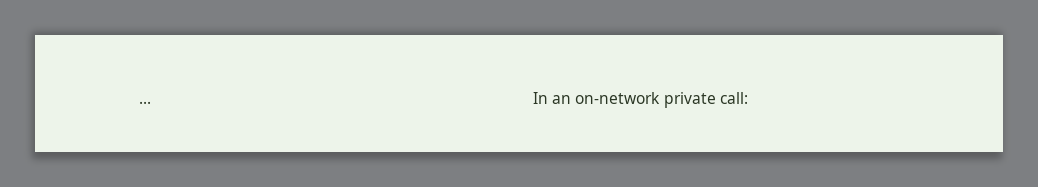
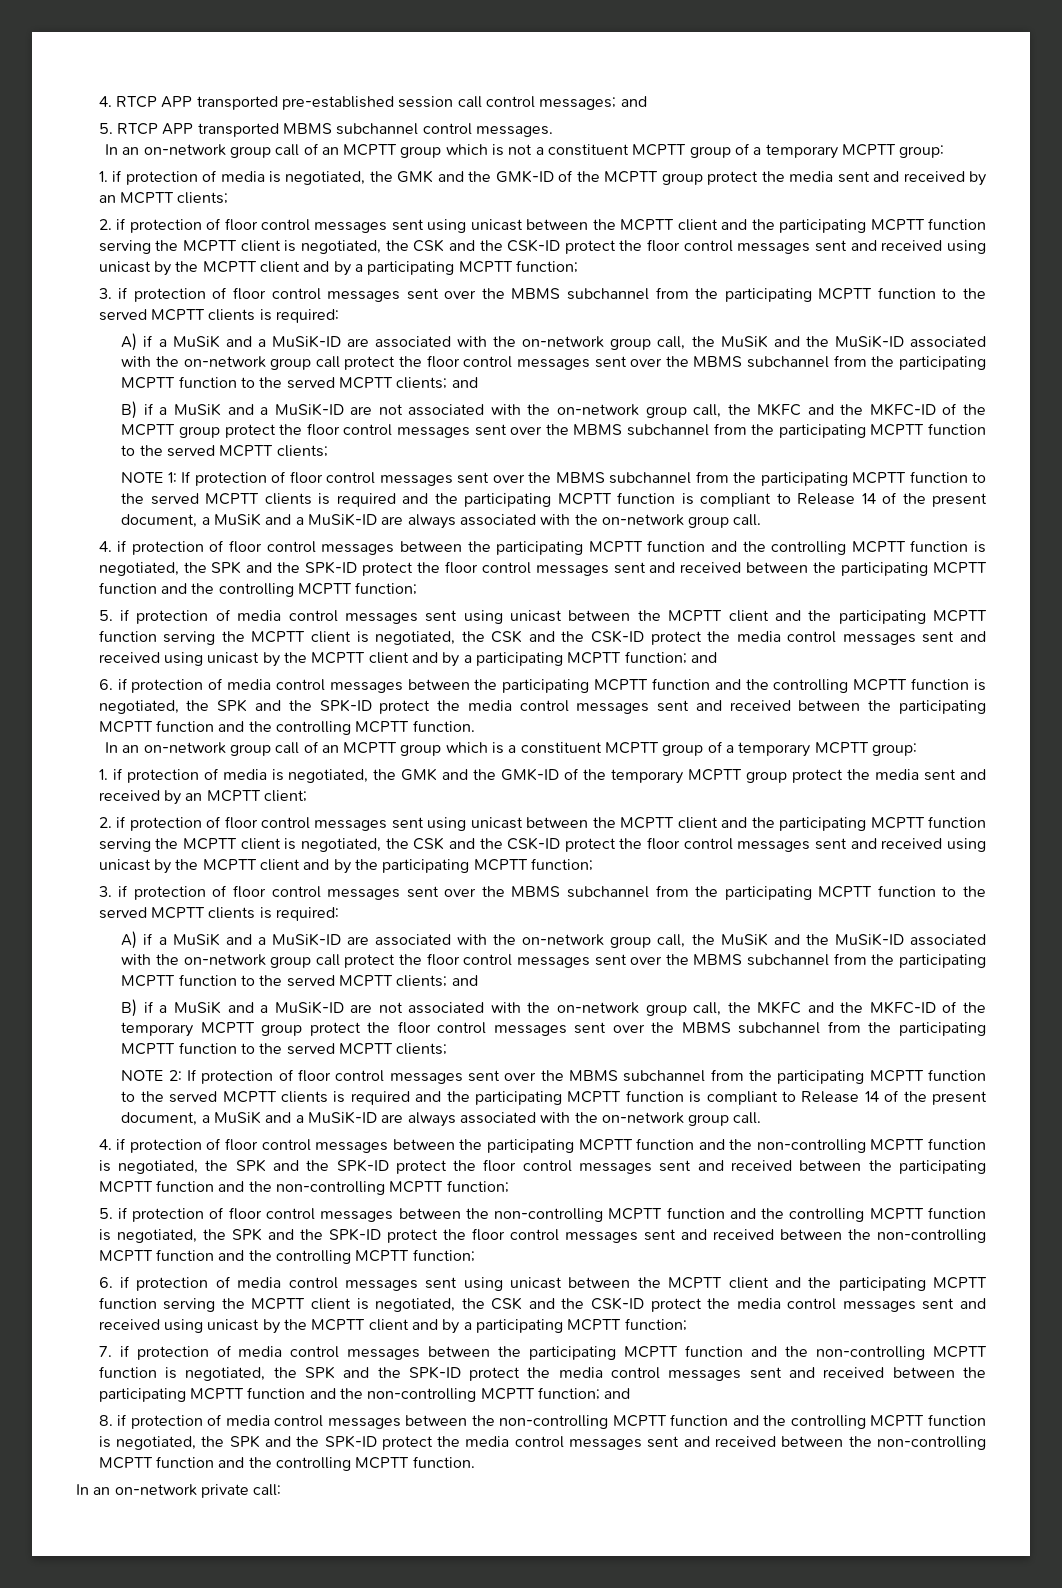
- ...
+ 4. RTCP APP transported pre-established session call control messages; and
+ 5. RTCP APP transported MBMS subchannel control messages.
+ In an on-network group call of an MCPTT group which is not a constituent MCPTT group of a temporary MCPTT group:
+ 1. if protection of media is negotiated, the GMK and the GMK-ID of the MCPTT group protect the media sent and received by an MCPTT clients;
+ 2. if protection of floor control messages sent using unicast between the MCPTT client and the participating MCPTT function serving the MCPTT client is negotiated, the CSK and the CSK-ID protect the floor control messages sent and received using unicast by the MCPTT client and by a participating MCPTT function;
+ 3. if protection of floor control messages sent over the MBMS subchannel from the participating MCPTT function to the served MCPTT clients is required:
+ A) if a MuSiK and a MuSiK-ID are associated with the on-network group call, the MuSiK and the MuSiK-ID associated with the on-network group call protect the floor control messages sent over the MBMS subchannel from the participating MCPTT function to the served MCPTT clients; and
+ B) if a MuSiK and a MuSiK-ID are not associated with the on-network group call, the MKFC and the MKFC-ID of the MCPTT group protect the floor control messages sent over the MBMS subchannel from the participating MCPTT function to the served MCPTT clients;
+ NOTE 1: If protection of floor control messages sent over the MBMS subchannel from the participating MCPTT function to the served MCPTT clients is required and the participating MCPTT function is compliant to Release 14 of the present document, a MuSiK and a MuSiK-ID are always associated with the on-network group call.
+ 4. if protection of floor control messages between the participating MCPTT function and the controlling MCPTT function is negotiated, the SPK and the SPK-ID protect the floor control messages sent and received between the participating MCPTT function and the controlling MCPTT function;
+ 5. if protection of media control messages sent using unicast between the MCPTT client and the participating MCPTT function serving the MCPTT client is negotiated, the CSK and the CSK-ID protect the media control messages sent and received using unicast by the MCPTT client and by a participating MCPTT function; and
+ 6. if protection of media control messages between the participating MCPTT function and the controlling MCPTT function is negotiated, the SPK and the SPK-ID protect the media control messages sent and received between the participating MCPTT function and the controlling MCPTT function.
+ In an on-network group call of an MCPTT group which is a constituent MCPTT group of a temporary MCPTT group:
+ 1. if protection of media is negotiated, the GMK and the GMK-ID of the temporary MCPTT group protect the media sent and received by an MCPTT client;
+ 2. if protection of floor control messages sent using unicast between the MCPTT client and the participating MCPTT function serving the MCPTT client is negotiated, the CSK and the CSK-ID protect the floor control messages sent and received using unicast by the MCPTT client and by the participating MCPTT function;
+ 3. if protection of floor control messages sent over the MBMS subchannel from the participating MCPTT function to the served MCPTT clients is required:
+ A) if a MuSiK and a MuSiK-ID are associated with the on-network group call, the MuSiK and the MuSiK-ID associated with the on-network group call protect the floor control messages sent over the MBMS subchannel from the participating MCPTT function to the served MCPTT clients; and
+ B) if a MuSiK and a MuSiK-ID are not associated with the on-network group call, the MKFC and the MKFC-ID of the temporary MCPTT group protect the floor control messages sent over the MBMS subchannel from the participating MCPTT function to the served MCPTT clients;
+ NOTE 2: If protection of floor control messages sent over the MBMS subchannel from the participating MCPTT function to the served MCPTT clients is required and the participating MCPTT function is compliant to Release 14 of the present document, a MuSiK and a MuSiK-ID are always associated with the on-network group call.
+ 4. if protection of floor control messages between the participating MCPTT function and the non-controlling MCPTT function is negotiated, the SPK and the SPK-ID protect the floor control messages sent and received between the participating MCPTT function and the non-controlling MCPTT function;
+ 5. if protection of floor control messages between the non-controlling MCPTT function and the controlling MCPTT function is negotiated, the SPK and the SPK-ID protect the floor control messages sent and received between the non-controlling MCPTT function and the controlling MCPTT function;
+ 6. if protection of media control messages sent using unicast between the MCPTT client and the participating MCPTT function serving the MCPTT client is negotiated, the CSK and the CSK-ID protect the media control messages sent and received using unicast by the MCPTT client and by a participating MCPTT function;
+ 7. if protection of media control messages between the participating MCPTT function and the non-controlling MCPTT function is negotiated, the SPK and the SPK-ID protect the media control messages sent and received between the participating MCPTT function and the non-controlling MCPTT function; and
+ 8. if protection of media control messages between the non-controlling MCPTT function and the controlling MCPTT function is negotiated, the SPK and the SPK-ID protect the media control messages sent and received between the non-controlling MCPTT function and the controlling MCPTT function.

